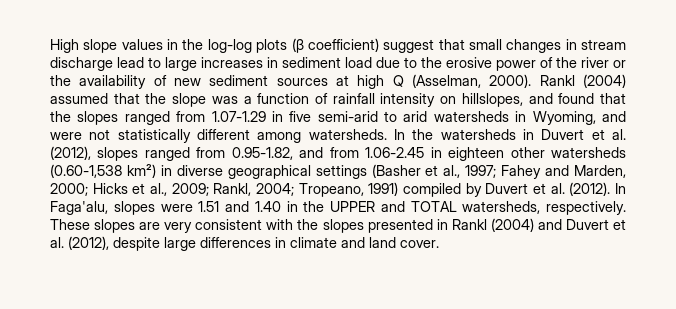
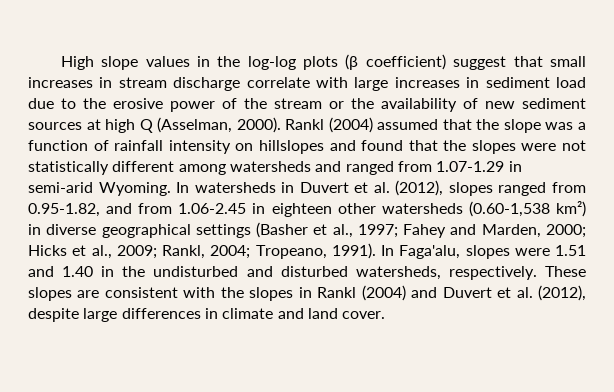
- High slope values in the log-log plots (β coefficient) suggest that small changes in stream discharge lead to large increases in sediment load due to the erosive power of the river or the availability of new sediment sources at high Q (Asselman, 2000).
+ High slope values in the log-log plots (β coefficient) suggest that small increases in stream discharge correlate with large increases in sediment load due to the erosive power of the stream or the availability of new sediment sources at high Q (Asselman, 2000).
- Rankl (2004) assumed that the slope was a function of rainfall intensity on hillslopes, and found that the slopes ranged from 1.07-1.29 in five semi-arid to arid watersheds in Wyoming, and were not statistically different among watersheds. In the watersheds in Duvert et al. (2012), slopes ranged from 0.95-1.82, and from 1.06-2.45 in eighteen other watersheds (0.60-1,538 km²) in diverse geographical settings (Basher et al., 1997;
+ Rankl (2004) assumed that the slope was a function of rainfall intensity on hillslopes and found that the slopes were not statistically different among watersheds and ranged from 1.07-1.29 in semi-arid Wyoming. In watersheds in Duvert et al. (2012), slopes ranged from 0.95-1.82, and from 1.06-2.45 in eighteen other watersheds (0.60-1,538 km²) in diverse geographical settings (Basher et al., 1997;
- Tropeano, 1991) compiled by Duvert et al. (2012).
+ Tropeano, 1991).
- In Faga'alu, slopes were 1.51 and 1.40 in the UPPER and TOTAL watersheds, respectively.
+ In Faga'alu, slopes were 1.51 and 1.40 in the undisturbed and disturbed watersheds, respectively.
- These slopes are very consistent with the slopes presented in Rankl (2004) and Duvert et al. (2012), despite large differences in climate and land cover.
+ These slopes are consistent with the slopes in Rankl (2004) and Duvert et al. (2012), despite large differences in climate and land cover.

